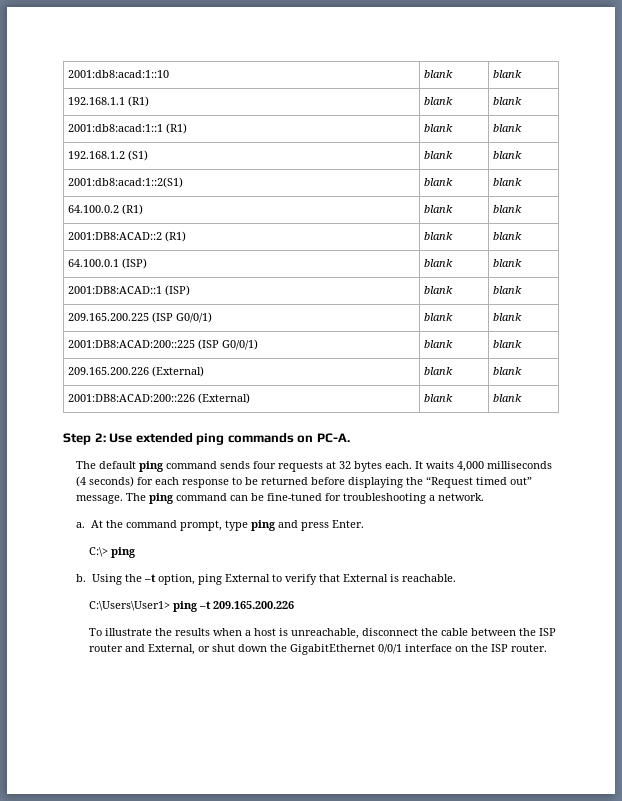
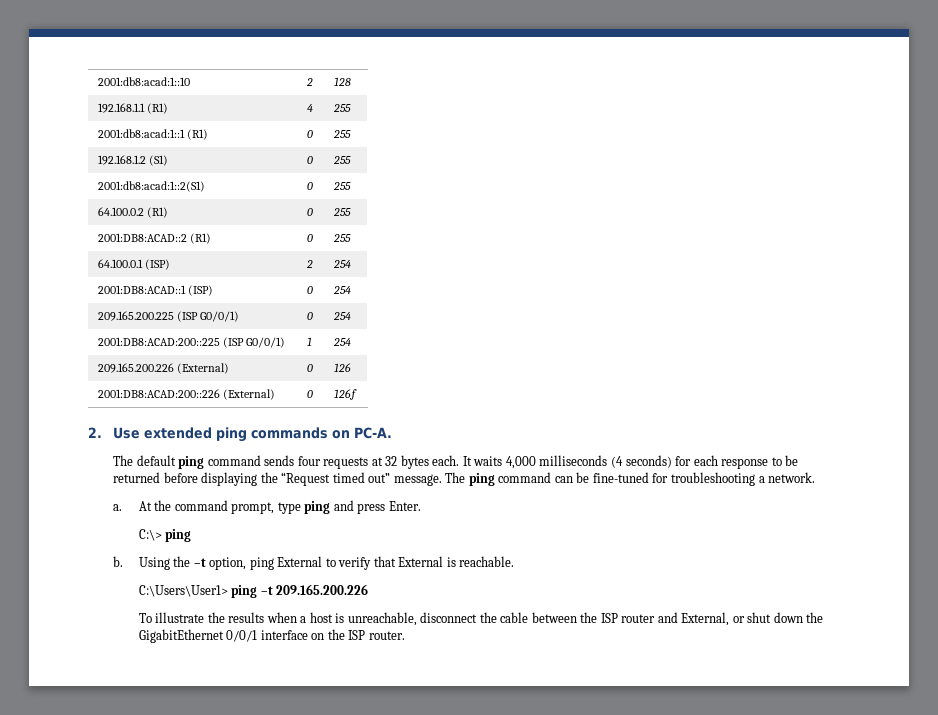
- 2001:db8:acad:1::10 | blank | blank
+ 2001:db8:acad:1::10 | 2 | 128
- 192.168.1.1 (R1) | blank | blank
+ 192.168.1.1 (R1) | 4 | 255
- 2001:db8:acad:1::1 (R1) | blank | blank
+ 2001:db8:acad:1::1 (R1) | 0 | 255
- 192.168.1.2 (S1) | blank | blank
+ 192.168.1.2 (S1) | 0 | 255
- 2001:db8:acad:1::2(S1) | blank | blank
+ 2001:db8:acad:1::2(S1) | 0 | 255
- 64.100.0.2 (R1) | blank | blank
+ 64.100.0.2 (R1) | 0 | 255
- 2001:DB8:ACAD::2 (R1) | blank | blank
+ 2001:DB8:ACAD::2 (R1) | 0 | 255
- 64.100.0.1 (ISP) | blank | blank
+ 64.100.0.1 (ISP) | 2 | 254
- 2001:DB8:ACAD::1 (ISP) | blank | blank
+ 2001:DB8:ACAD::1 (ISP) | 0 | 254
- 209.165.200.225 (ISP G0/0/1) | blank | blank
+ 209.165.200.225 (ISP G0/0/1) | 0 | 254
- 2001:DB8:ACAD:200::225 (ISP G0/0/1) | blank | blank
+ 2001:DB8:ACAD:200::225 (ISP G0/0/1) | 1 | 254
- 209.165.200.226 (External) | blank | blank
+ 209.165.200.226 (External) | 0 | 126
- 2001:DB8:ACAD:200::226 (External) | blank | blank
- Step 2: Use extended ping commands on PC-A.
+ 2001:DB8:ACAD:200::226 (External) | 0 | 126ƒ
+ 2. Use extended ping commands on PC-A.

